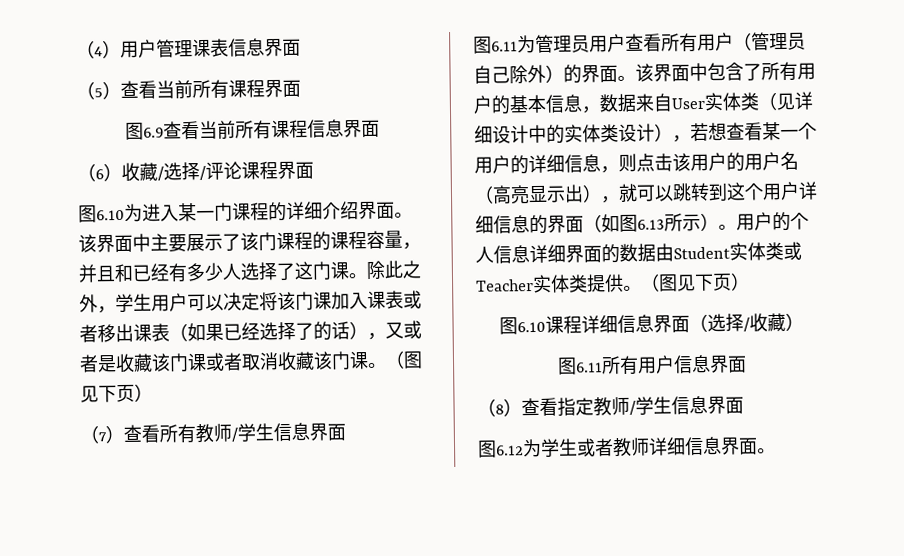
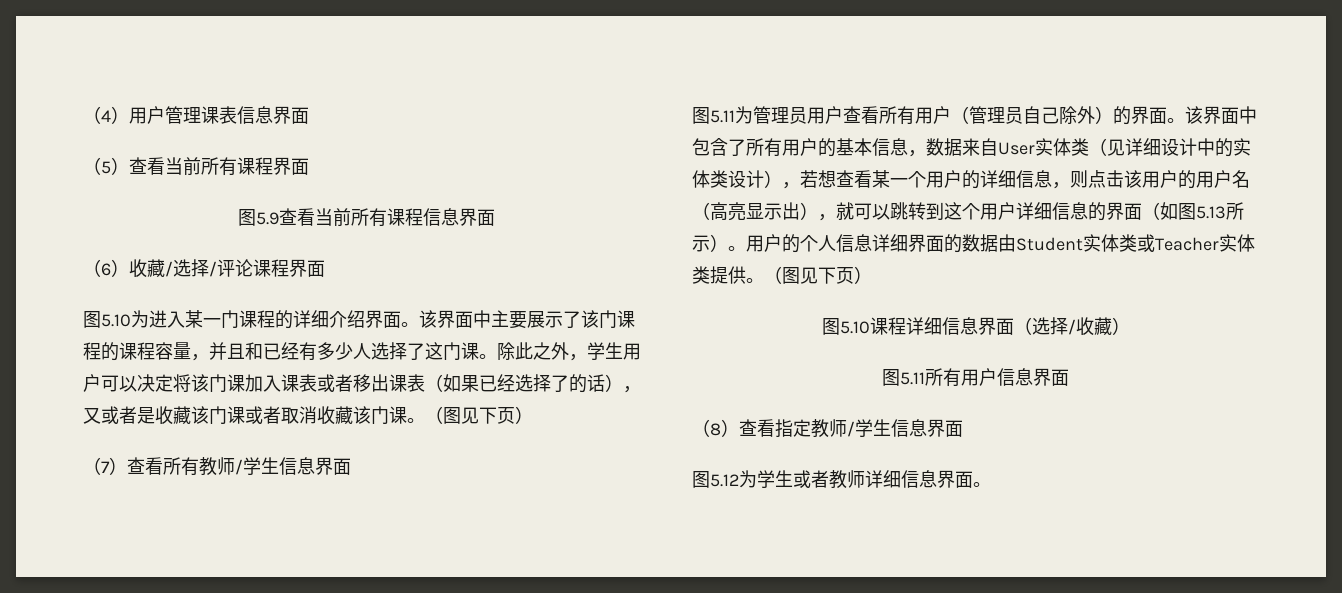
- 图6.9查看当前所有课程信息界面
+ 图5.9查看当前所有课程信息界面
- 图6.10为进入某一门课程的详细介绍界面。
+ 图5.10为进入某一门课程的详细介绍界面。
- 图6.11为管理员用户查看所有用户（管理员自己除外）的界面。
+ 图5.11为管理员用户查看所有用户（管理员自己除外）的界面。
- 该界面中包含了所有用户的基本信息，数据来自User实体类（见详细设计中的实体类设计），若想查看某一个用户的详细信息，则点击该用户的用户名（高亮显示出），就可以跳转到这个用户详细信息的界面（如图6.13所示）。
+ 该界面中包含了所有用户的基本信息，数据来自User实体类（见详细设计中的实体类设计），若想查看某一个用户的详细信息，则点击该用户的用户名（高亮显示出），就可以跳转到这个用户详细信息的界面（如图5.13所示）。
- 图6.10课程详细信息界面（选择/收藏）
+ 图5.10课程详细信息界面（选择/收藏）
- 图6.11所有用户信息界面
+ 图5.11所有用户信息界面
- 图6.12为学生或者教师详细信息界面。
+ 图5.12为学生或者教师详细信息界面。

